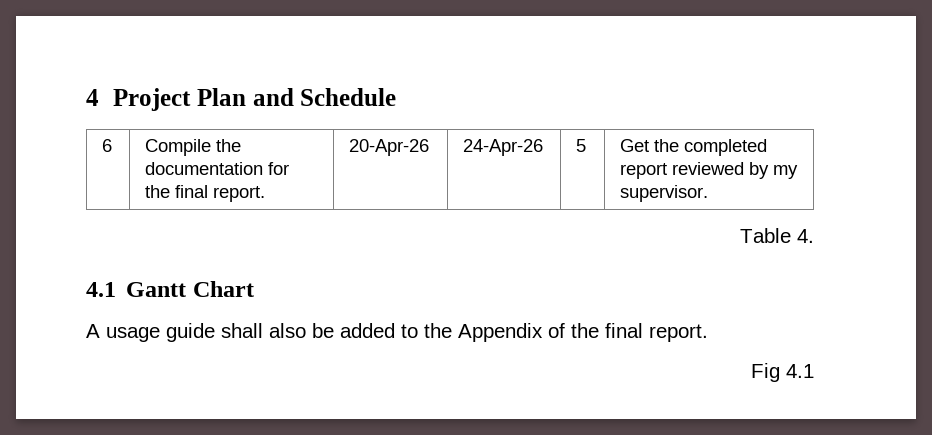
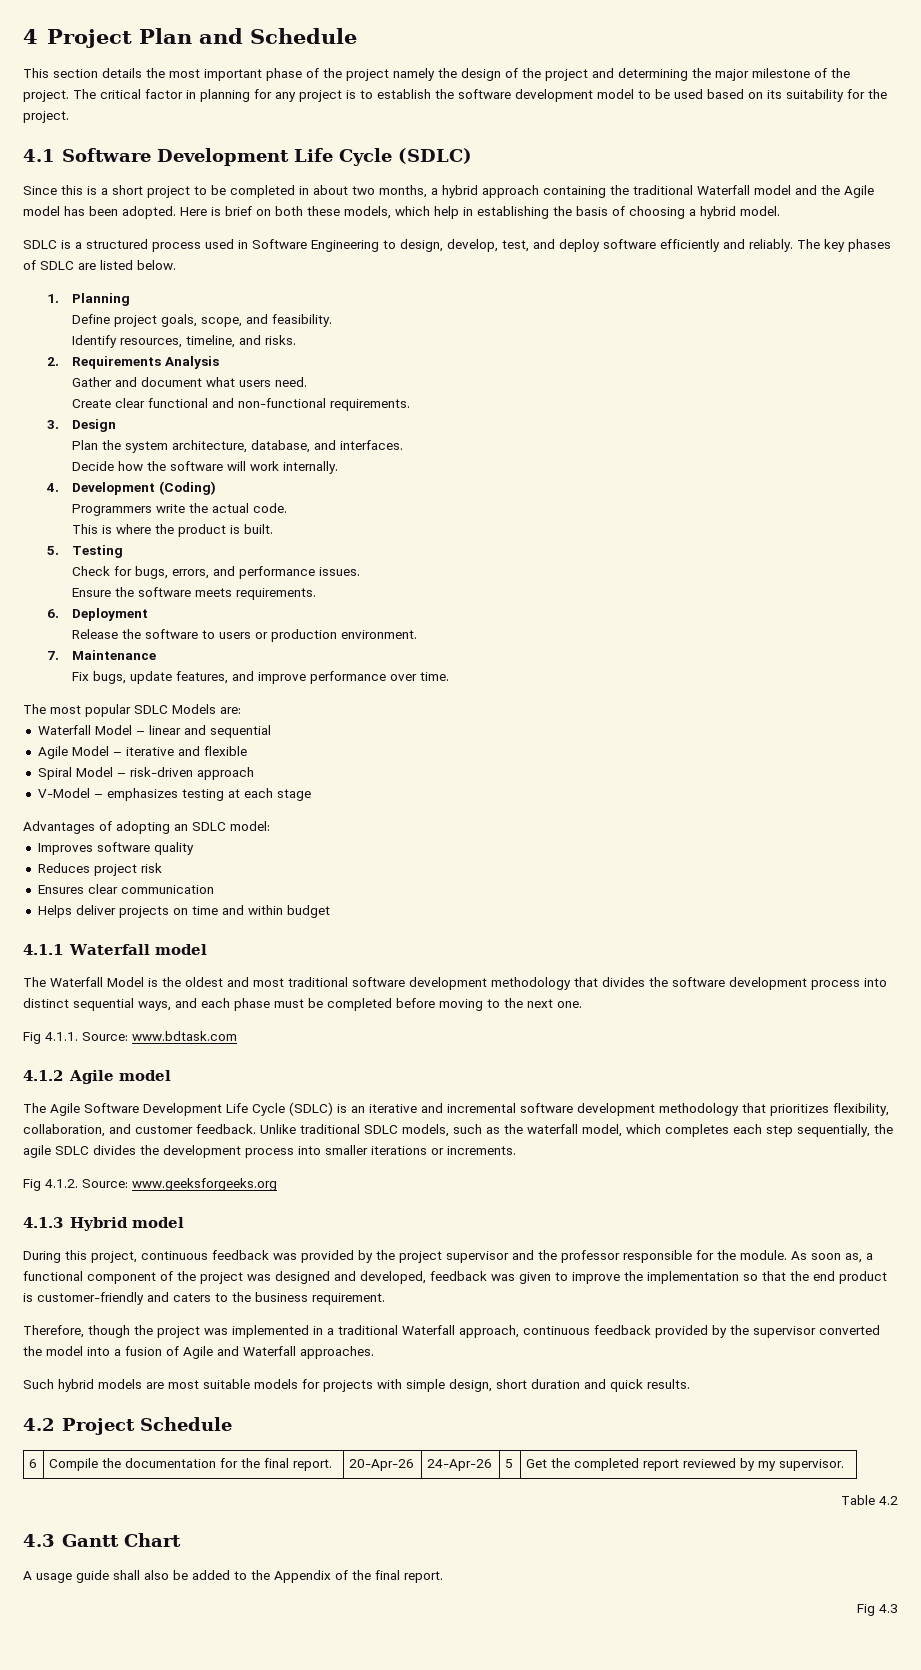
+ This section details the most important phase of the project namely the design of the project and determining the major milestone of the project. The critical factor in planning for any project is to establish the software development model to be used based on its suitability for the project.
+ 4.1 Software Development Life Cycle (SDLC)
+ Since this is a short project to be completed in about two months, a hybrid approach containing the traditional Waterfall model and the Agile model has been adopted. Here is brief on both these models, which help in establishing the basis of choosing a hybrid model.
+ SDLC is a structured process used in Software Engineering to design, develop, test, and deploy software efficiently and reliably. The key phases of SDLC are listed below.
+ 1. Planning
+ Define project goals, scope, and feasibility.
+ Identify resources, timeline, and risks.
+ 2. Requirements Analysis
+ Gather and document what users need.
+ Create clear functional and non-functional requirements.
+ 3. Design
+ Plan the system architecture, database, and interfaces.
+ Decide how the software will work internally.
+ 4. Development (Coding)
+ Programmers write the actual code.
+ This is where the product is built.
+ 5. Testing
+ Check for bugs, errors, and performance issues.
+ Ensure the software meets requirements.
+ 6. Deployment
+ Release the software to users or production environment.
+ 7. Maintenance
+ Fix bugs, update features, and improve performance over time.
+ The most popular SDLC Models are:
+ Waterfall Model – linear and sequential
+ Agile Model – iterative and flexible
+ Spiral Model – risk-driven approach
+ V-Model – emphasizes testing at each stage
+ Advantages of adopting an SDLC model:
+ Improves software quality
+ Reduces project risk
+ Ensures clear communication
+ Helps deliver projects on time and within budget
+ 4.1.1 Waterfall model
+ The Waterfall Model is the oldest and most traditional software development methodology that divides the software development process into distinct sequential ways, and each phase must be completed before moving to the next one.
+ Fig 4.1.1. Source: www.bdtask.com
+ 4.1.2 Agile model
+ The Agile Software Development Life Cycle (SDLC) is an iterative and incremental software development methodology that prioritizes flexibility, collaboration, and customer feedback. Unlike traditional SDLC models, such as the waterfall model, which completes each step sequentially, the agile SDLC divides the development process into smaller iterations or increments.
+ Fig 4.1.2. Source: www.geeksforgeeks.org
+ 4.1.3 Hybrid model
+ During this project, continuous feedback was provided by the project supervisor and the professor responsible for the module. As soon as, a functional component of the project was designed and developed, feedback was given to improve the implementation so that the end product is customer-friendly and caters to the business requirement.
+ Therefore, though the project was implemented in a traditional Waterfall approach, continuous feedback provided by the supervisor converted the model into a fusion of Agile and Waterfall approaches.
+ Such hybrid models are most suitable models for projects with simple design, short duration and quick results.
+ 4.2 Project Schedule
- Table 4.
- 4.1 Gantt Chart
+ Table 4.2
+ 4.3 Gantt Chart
- Fig 4.1
+ Fig 4.3

